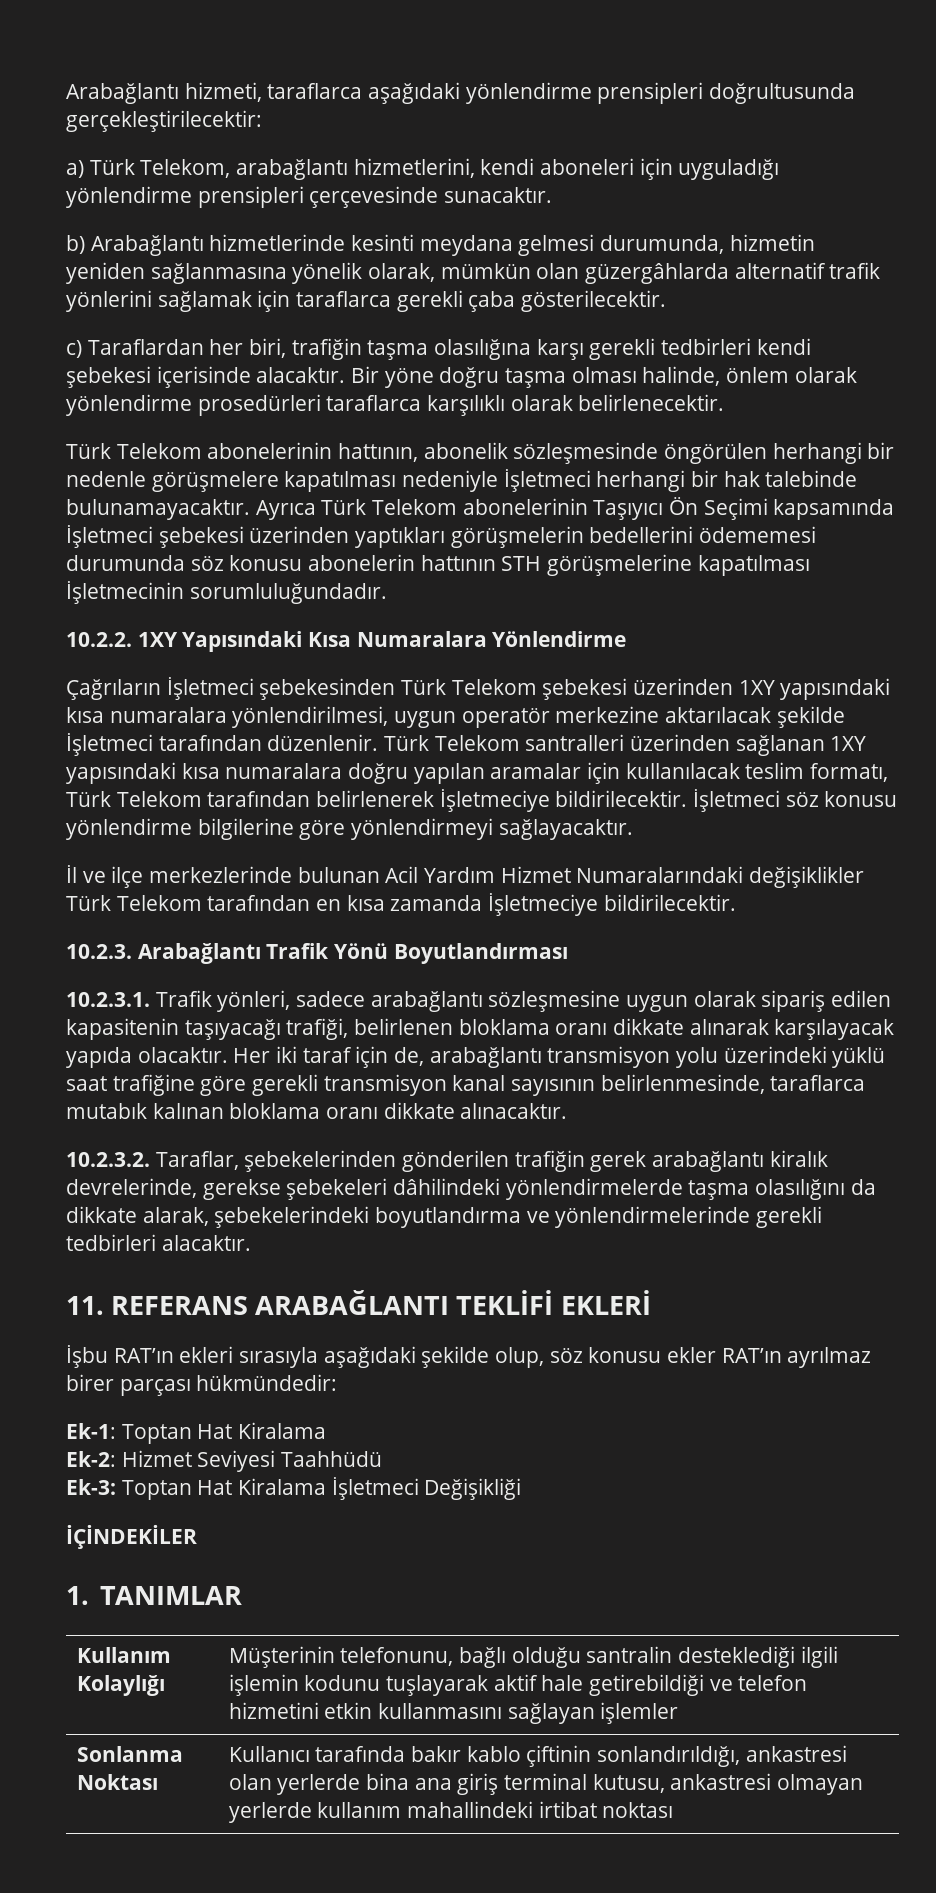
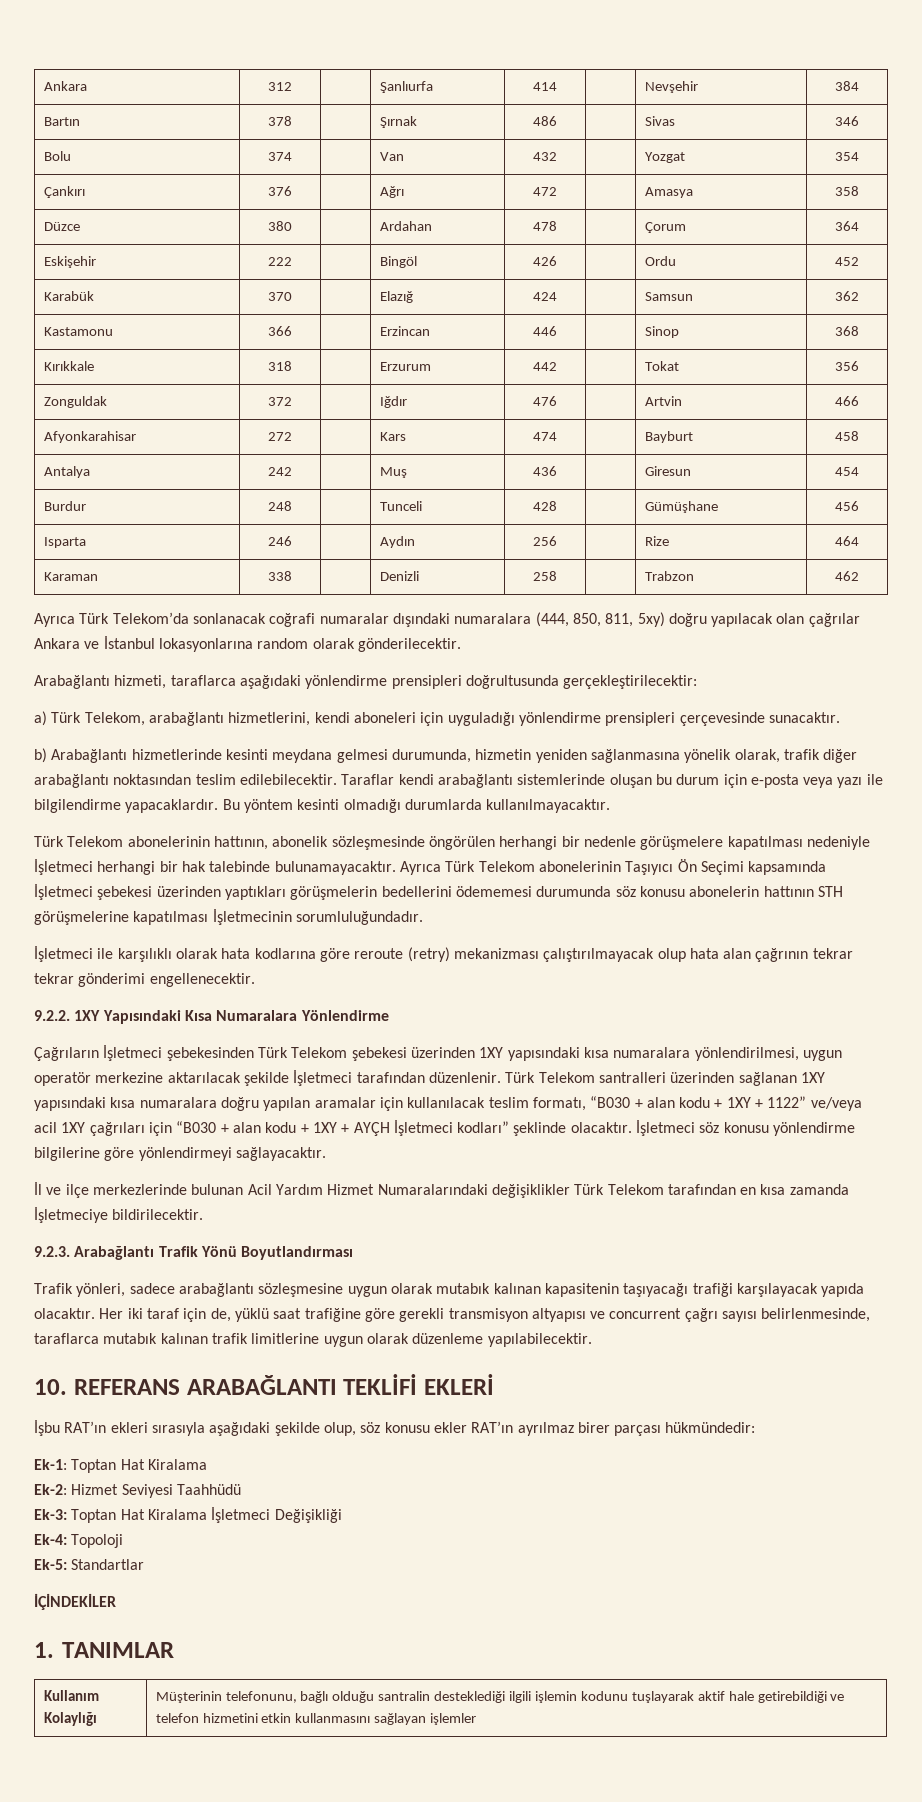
+ Ankara | 312 | | Şanlıurfa | 414 | | Nevşehir | 384
+ Bartın | 378 | | Şırnak | 486 | | Sivas | 346
+ Bolu | 374 | | Van | 432 | | Yozgat | 354
+ Çankırı | 376 | | Ağrı | 472 | | Amasya | 358
+ Düzce | 380 | | Ardahan | 478 | | Çorum | 364
+ Eskişehir | 222 | | Bingöl | 426 | | Ordu | 452
+ Karabük | 370 | | Elazığ | 424 | | Samsun | 362
+ Kastamonu | 366 | | Erzincan | 446 | | Sinop | 368
+ Kırıkkale | 318 | | Erzurum | 442 | | Tokat | 356
+ Zonguldak | 372 | | Iğdır | 476 | | Artvin | 466
+ Afyonkarahisar | 272 | | Kars | 474 | | Bayburt | 458
+ Antalya | 242 | | Muş | 436 | | Giresun | 454
+ Burdur | 248 | | Tunceli | 428 | | Gümüşhane | 456
+ Isparta | 246 | | Aydın | 256 | | Rize | 464
+ Karaman | 338 | | Denizli | 258 | | Trabzon | 462
+ Ayrıca Türk Telekom’da sonlanacak coğrafi numaralar dışındaki numaralara (444, 850, 811, 5xy) doğru yapılacak olan çağrılar Ankara ve İstanbul lokasyonlarına random olarak gönderilecektir.
- b) Arabağlantı hizmetlerinde kesinti meydana gelmesi durumunda, hizmetin yeniden sağlanmasına yönelik olarak, mümkün olan güzergâhlarda alternatif trafik yönlerini sağlamak için taraflarca gerekli çaba gösterilecektir.
- c) Taraflardan her biri, trafiğin taşma olasılığına karşı gerekli tedbirleri kendi şebekesi içerisinde alacaktır. Bir yöne doğru taşma olması halinde, önlem olarak yönlendirme prosedürleri taraflarca karşılıklı olarak belirlenecektir.
+ b) Arabağlantı hizmetlerinde kesinti meydana gelmesi durumunda, hizmetin yeniden sağlanmasına yönelik olarak, trafik diğer arabağlantı noktasından teslim edilebilecektir. Taraflar kendi arabağlantı sistemlerinde oluşan bu durum için e-posta veya yazı ile bilgilendirme yapacaklardır. Bu yöntem kesinti olmadığı durumlarda kullanılmayacaktır.
- 10.2.2. 1XY Yapısındaki Kısa Numaralara Yönlendirme
+ İşletmeci ile karşılıklı olarak hata kodlarına göre reroute (retry) mekanizması çalıştırılmayacak olup hata alan çağrının tekrar tekrar gönderimi engellenecektir.
+ 9.2.2. 1XY Yapısındaki Kısa Numaralara Yönlendirme
- Türk Telekom santralleri üzerinden sağlanan 1XY yapısındaki kısa numaralara doğru yapılan aramalar için kullanılacak teslim formatı, Türk Telekom tarafından belirlenerek İşletmeciye bildirilecektir.
+ Türk Telekom santralleri üzerinden sağlanan 1XY yapısındaki kısa numaralara doğru yapılan aramalar için kullanılacak teslim formatı, “B030 + alan kodu + 1XY + 1122” ve/veya acil 1XY çağrıları için “B030 + alan kodu + 1XY + AYÇH İşletmeci kodları” şeklinde olacaktır.
- 10.2.3. Arabağlantı Trafik Yönü Boyutlandırması
+ 9.2.3. Arabağlantı Trafik Yönü Boyutlandırması
- 10.2.3.1. Trafik yönleri, sadece arabağlantı sözleşmesine uygun olarak sipariş edilen kapasitenin taşıyacağı trafiği, belirlenen bloklama oranı dikkate alınarak karşılayacak yapıda olacaktır.
+ Trafik yönleri, sadece arabağlantı sözleşmesine uygun olarak mutabık kalınan kapasitenin taşıyacağı trafiği karşılayacak yapıda olacaktır.
- Her iki taraf için de, arabağlantı transmisyon yolu üzerindeki yüklü saat trafiğine göre gerekli transmisyon kanal sayısının belirlenmesinde, taraflarca mutabık kalınan bloklama oranı dikkate alınacaktır.
- 10.2.3.2. Taraflar, şebekelerinden gönderilen trafiğin gerek arabağlantı kiralık devrelerinde, gerekse şebekeleri dâhilindeki yönlendirmelerde taşma olasılığını da dikkate alarak, şebekelerindeki boyutlandırma ve yönlendirmelerinde gerekli tedbirleri alacaktır.
- 11. REFERANS ARABAĞLANTI TEKLİFİ EKLERİ
+ Her iki taraf için de, yüklü saat trafiğine göre gerekli transmisyon altyapısı ve concurrent çağrı sayısı belirlenmesinde, taraflarca mutabık kalınan trafik limitlerine uygun olarak düzenleme yapılabilecektir.
+ 10. REFERANS ARABAĞLANTI TEKLİFİ EKLERİ
+ Ek-4: Topoloji
+ Ek-5: Standartlar
- Sonlanma Noktası | Kullanıcı tarafında bakır kablo çiftinin sonlandırıldığı, ankastresi olan yerlerde bina ana giriş terminal kutusu, ankastresi olmayan yerlerde kullanım mahallindeki irtibat noktası

